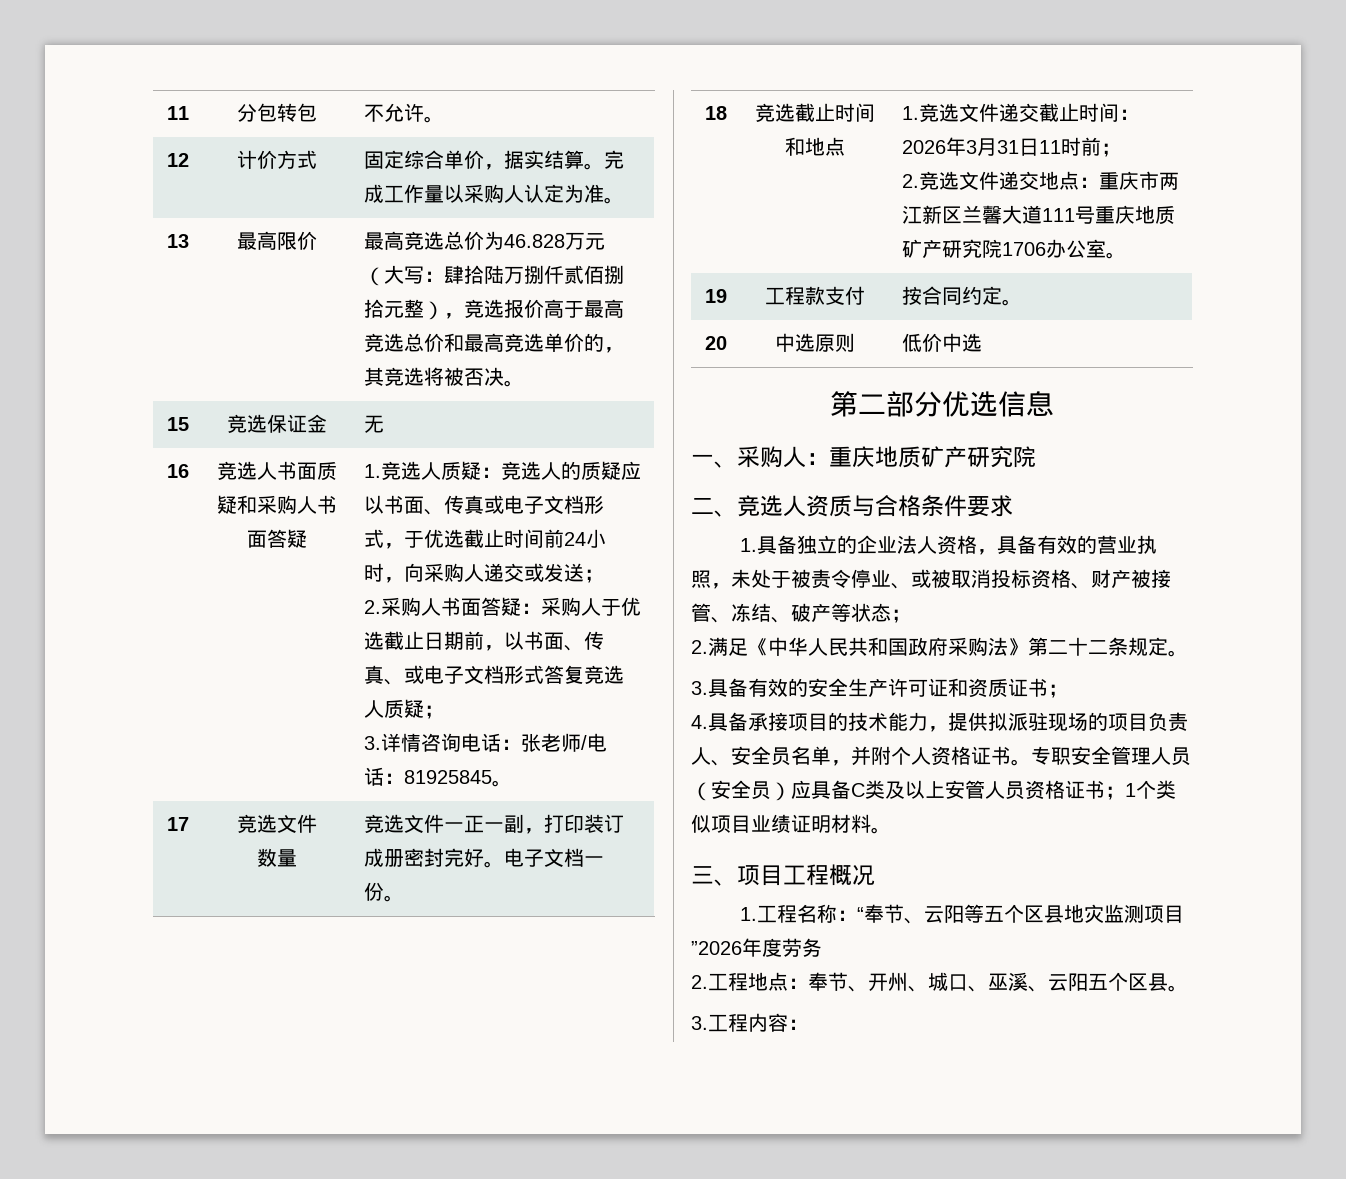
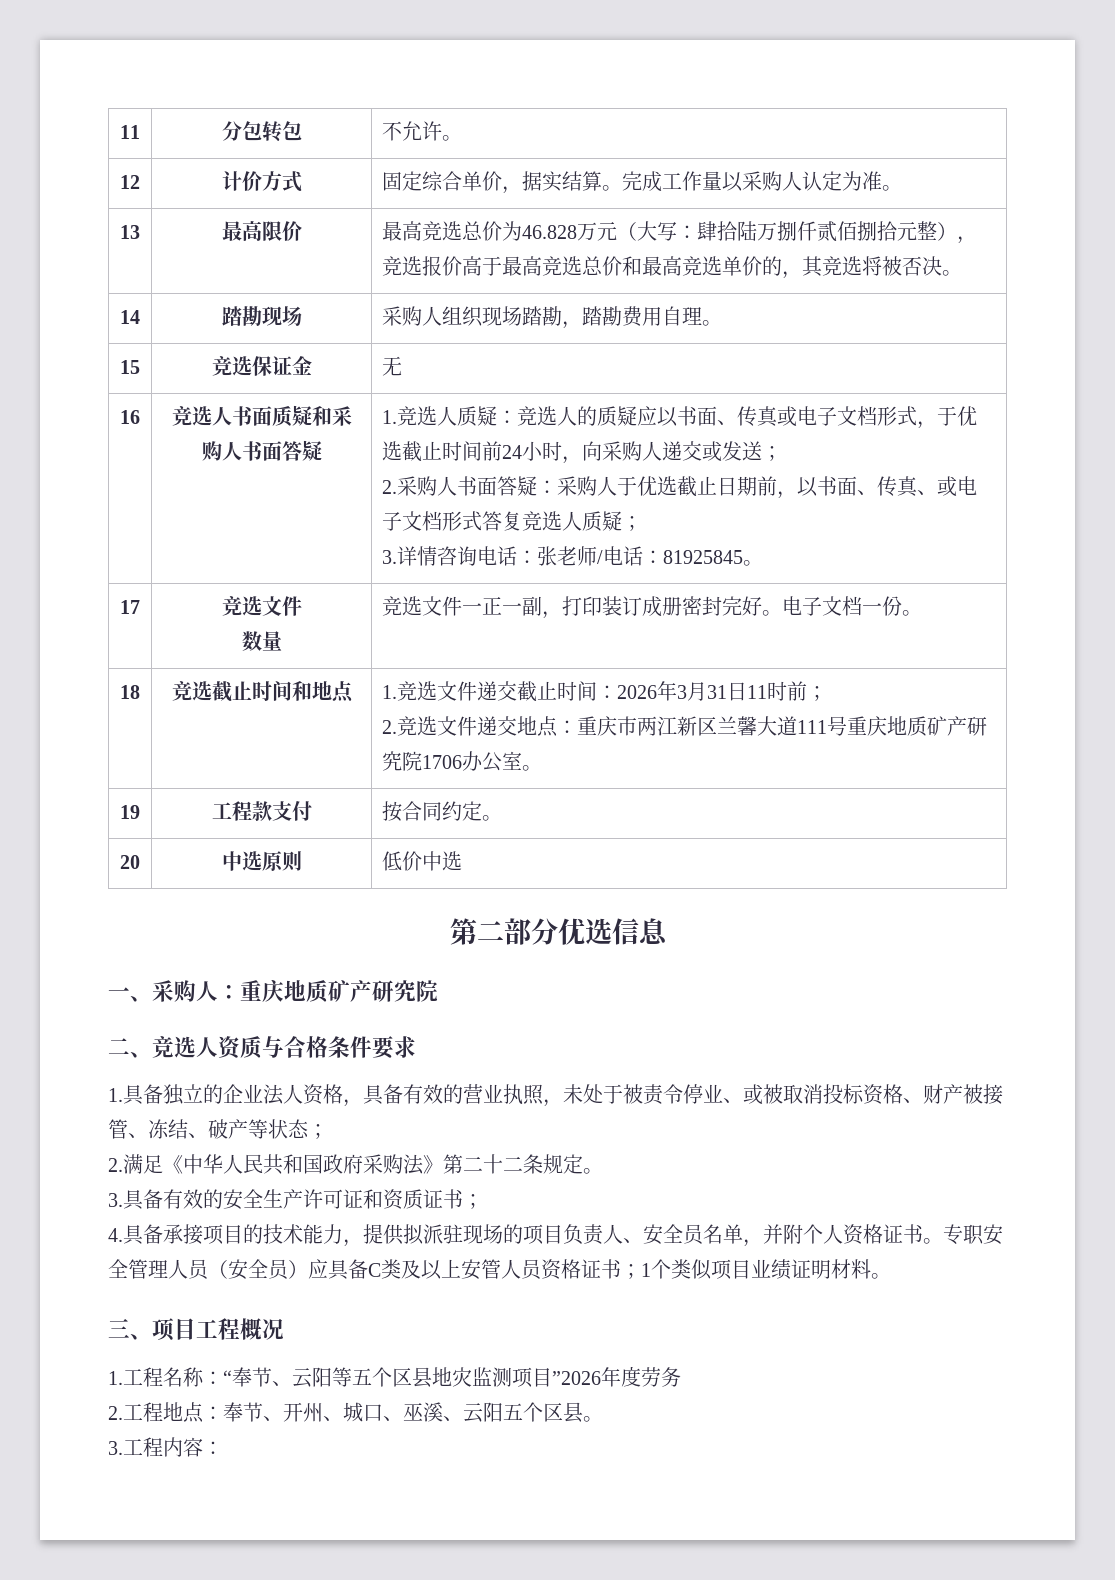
+ 14 | 踏勘现场 | 采购人组织现场踏勘，踏勘费用自理。

